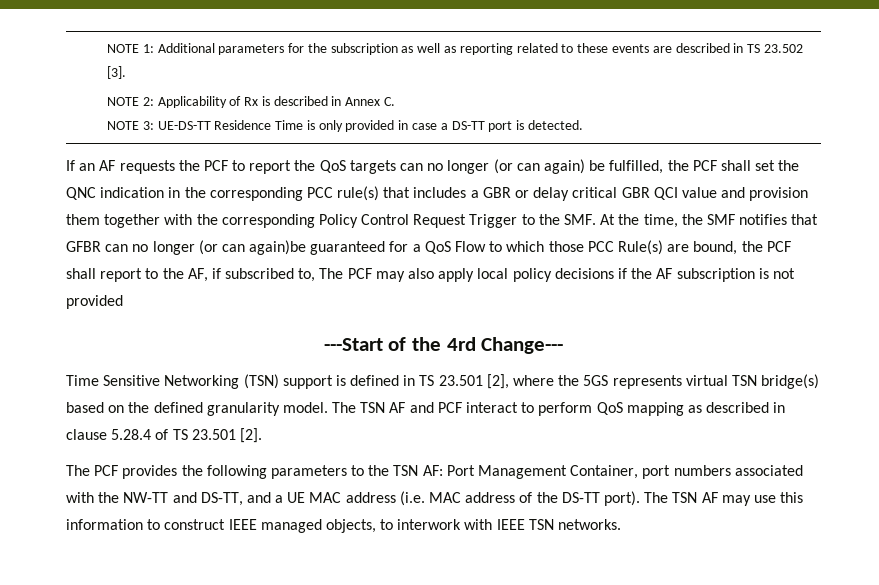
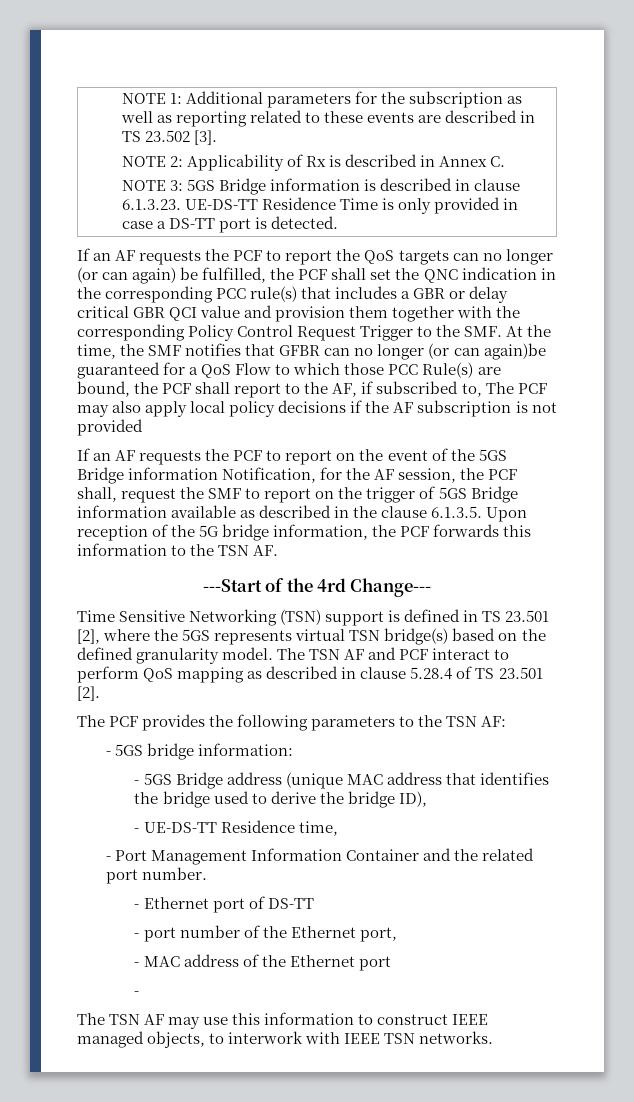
- NOTE 3: UE-DS-TT Residence Time is only provided in case a DS-TT port is detected.
+ NOTE 3: 5GS Bridge information is described in clause 6.1.3.23. UE-DS-TT Residence Time is only provided in case a DS-TT port is detected.
+ If an AF requests the PCF to report on the event of the 5GS Bridge information Notification, for the AF session, the PCF shall, request the SMF to report on the trigger of 5GS Bridge information available as described in the clause 6.1.3.5. Upon reception of the 5G bridge information, the PCF forwards this information to the TSN AF.
- The PCF provides the following parameters to the TSN AF: Port Management Container, port numbers associated with the NW-TT and DS-TT, and a UE MAC address (i.e. MAC address of the DS-TT port). The TSN AF may use this information to construct IEEE managed objects, to interwork with IEEE TSN networks.
+ The PCF provides the following parameters to the TSN AF:
+ - 5GS bridge information:
+ - 5GS Bridge address (unique MAC address that identifies the bridge used to derive the bridge ID),
+ - UE-DS-TT Residence time,
+ - Port Management Information Container and the related port number.
+ - Ethernet port of DS-TT
+ - port number of the Ethernet port,
+ - MAC address of the Ethernet port
+ -
+ The TSN AF may use this information to construct IEEE managed objects, to interwork with IEEE TSN networks.

